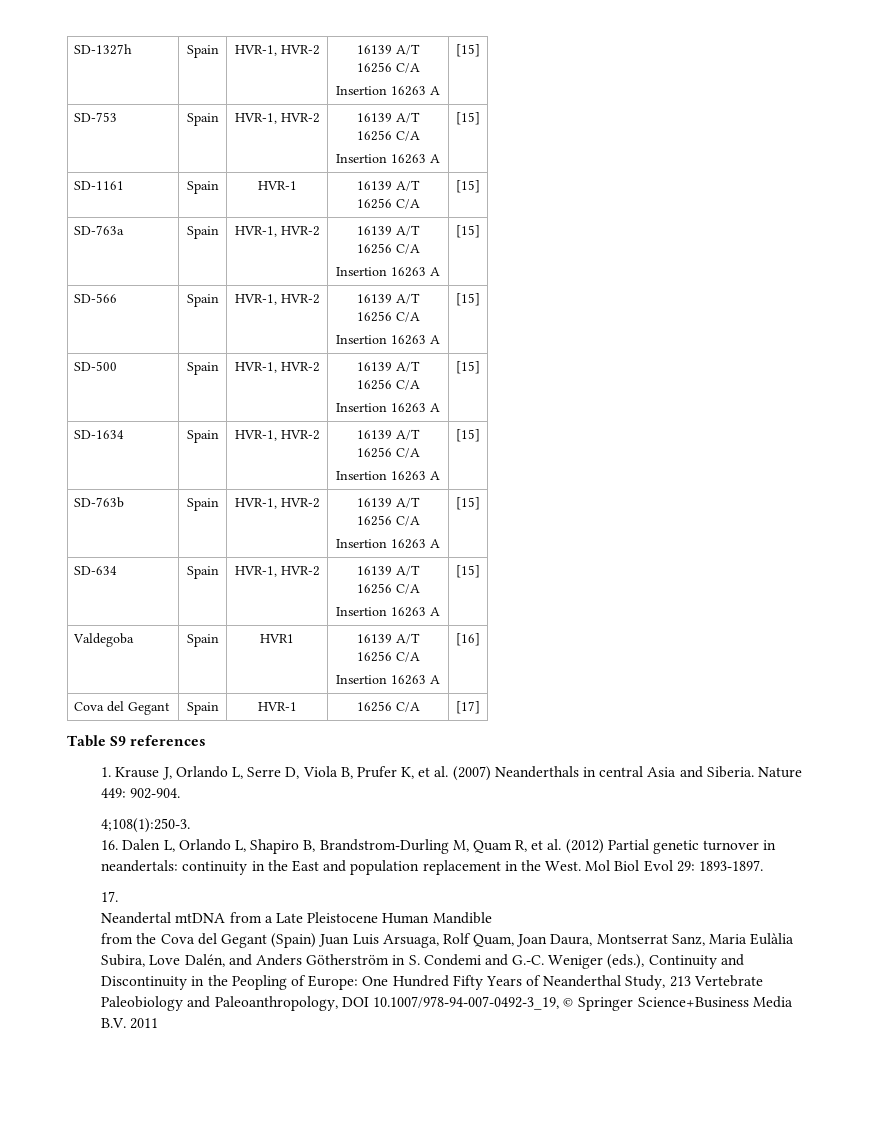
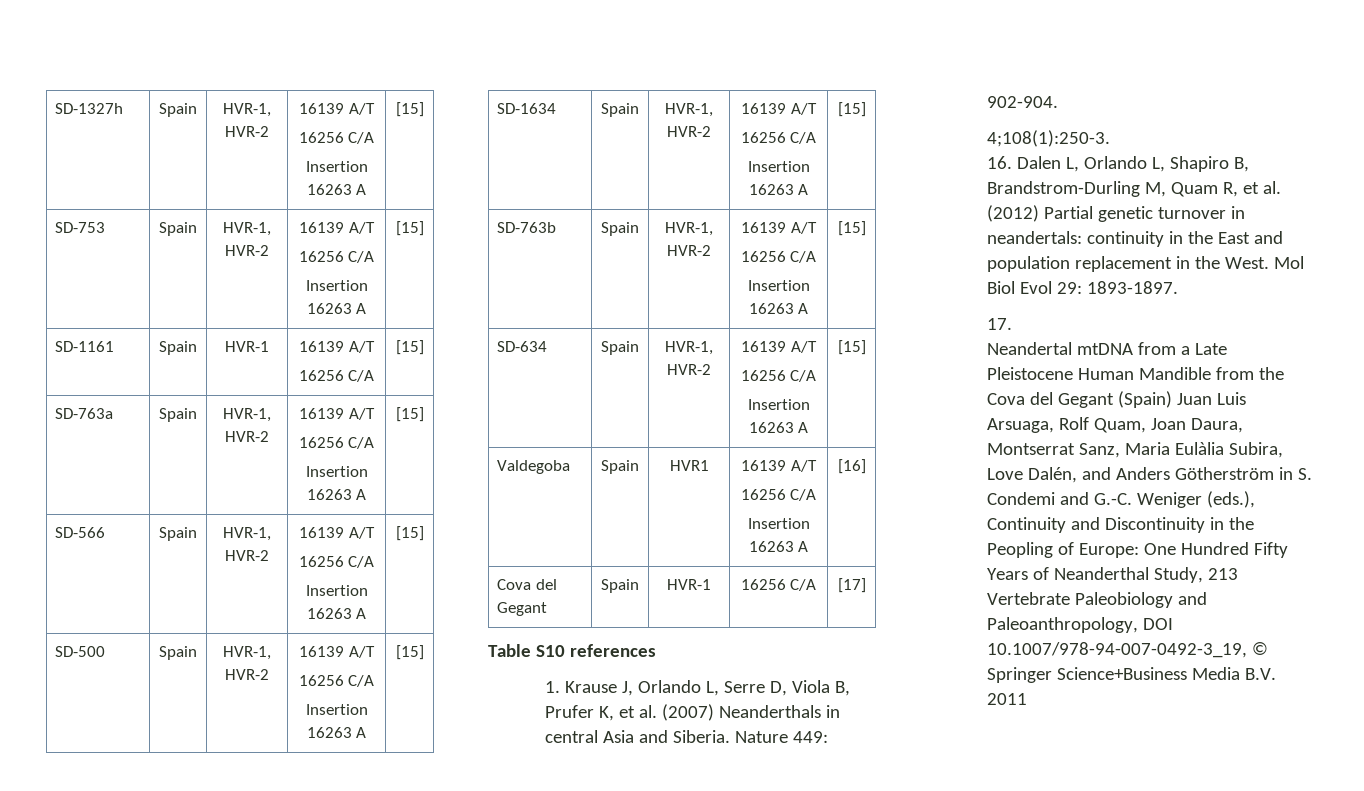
- Table S9 references
+ Table S10 references
- Neandertal mtDNA from a Late Pleistocene Human Mandible
- from the Cova del Gegant (Spain) Juan Luis Arsuaga, Rolf Quam, Joan Daura, Montserrat Sanz, Maria Eulàlia Subira, Love Dalén, and Anders Götherström in S. Condemi and G.-C. Weniger (eds.), Continuity and Discontinuity in the Peopling of Europe:
+ Neandertal mtDNA from a Late Pleistocene Human Mandible from the Cova del Gegant (Spain) Juan Luis Arsuaga, Rolf Quam, Joan Daura, Montserrat Sanz, Maria Eulàlia Subira, Love Dalén, and Anders Götherström in S. Condemi and G.-C. Weniger (eds.), Continuity and Discontinuity in the Peopling of Europe:

